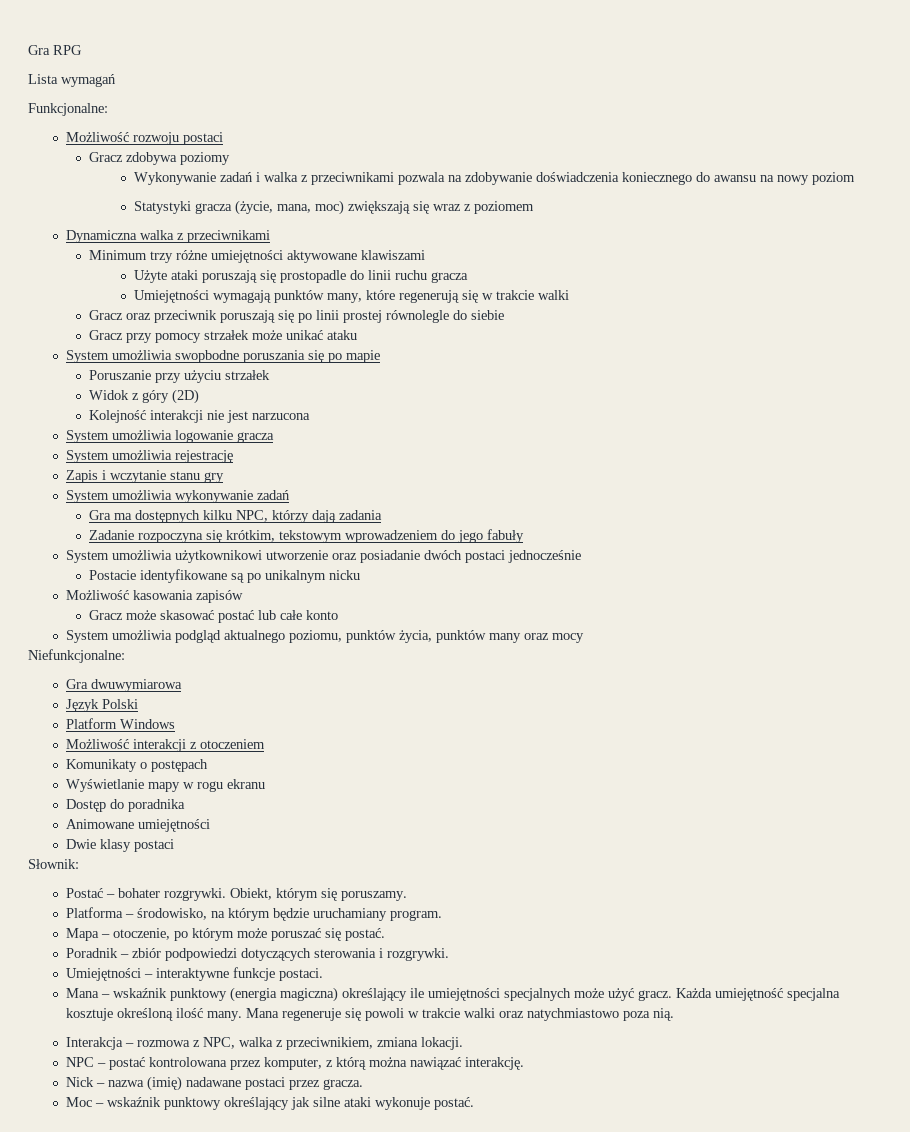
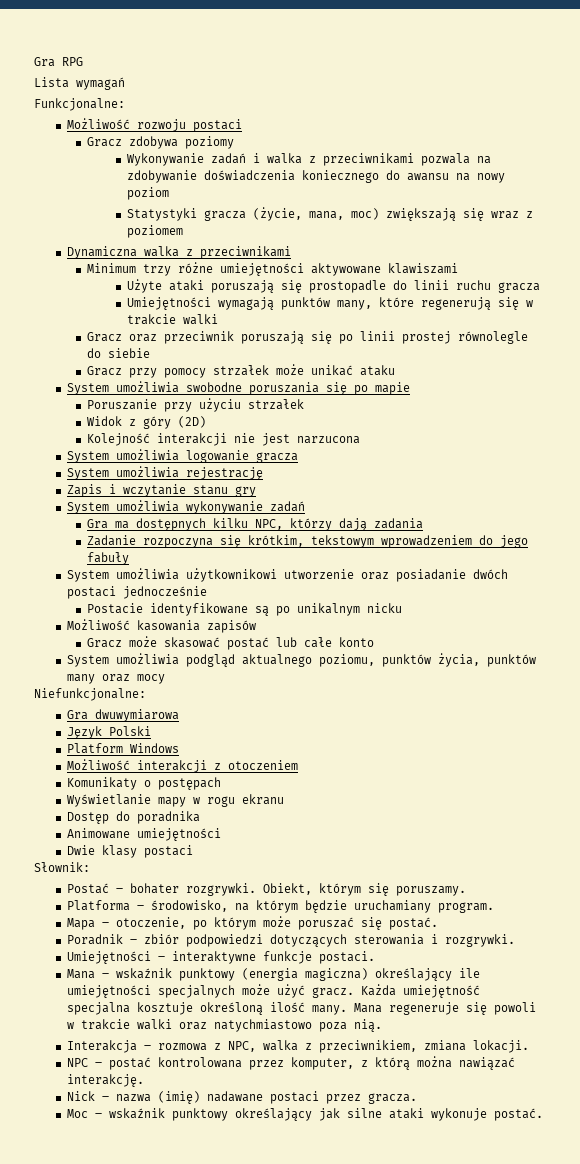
- System umożliwia swopbodne poruszania się po mapie
+ System umożliwia swobodne poruszania się po mapie

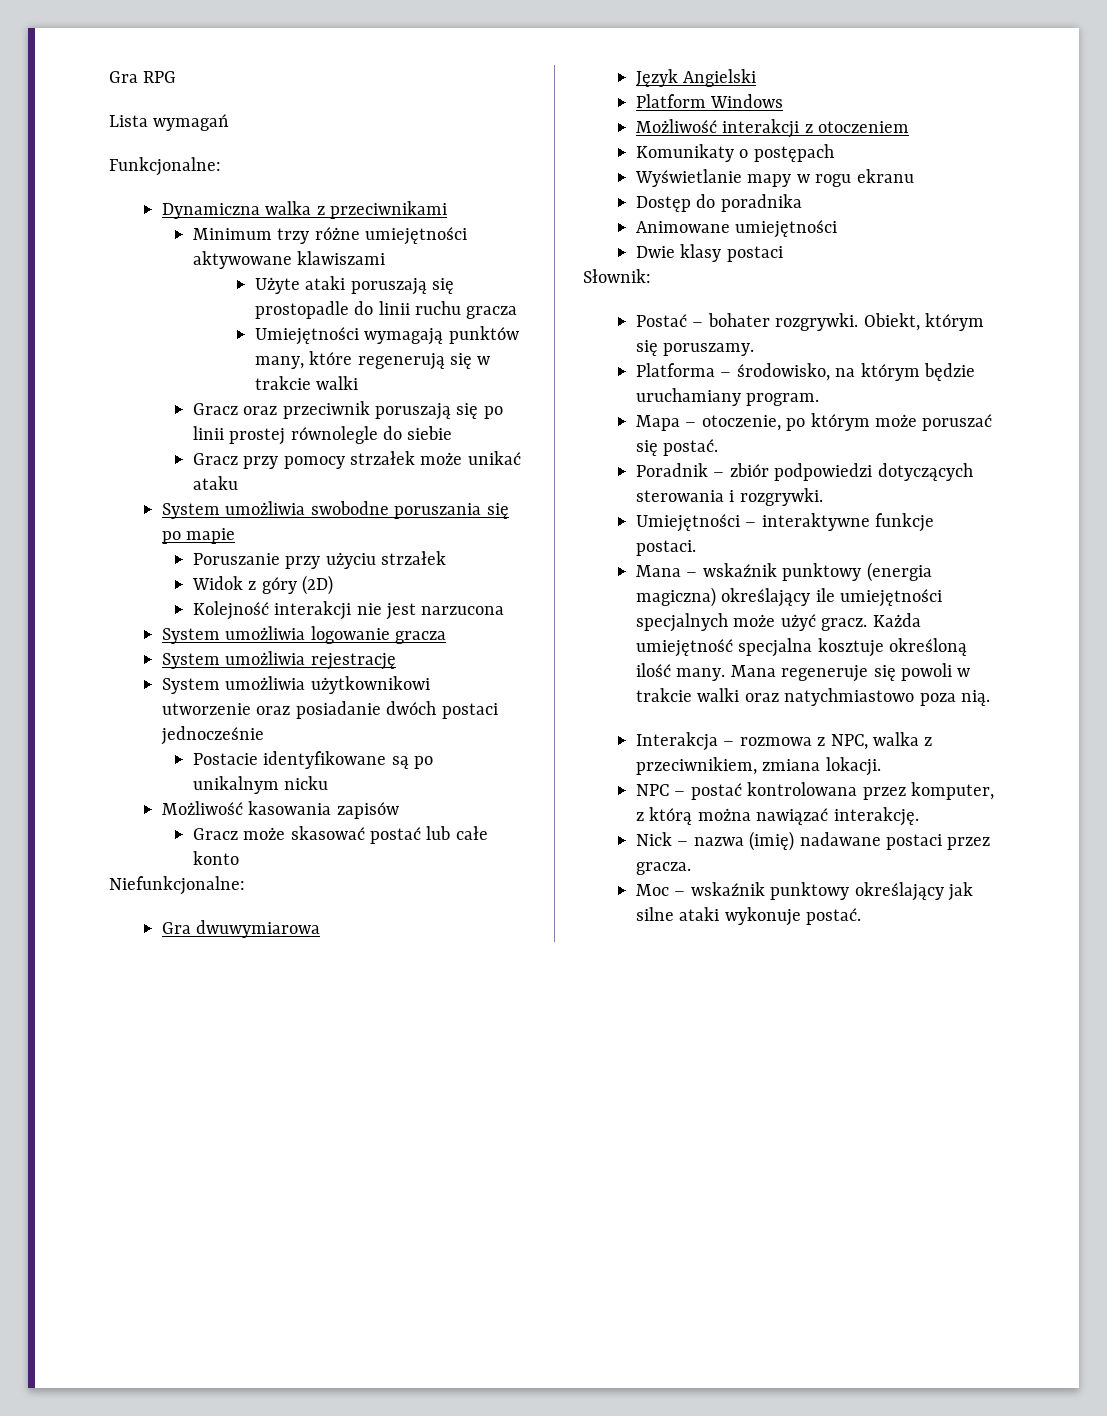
- Możliwość rozwoju postaci
- Gracz zdobywa poziomy
- Wykonywanie zadań i walka z przeciwnikami pozwala na zdobywanie doświadczenia koniecznego do awansu na nowy poziom
- Statystyki gracza (życie, mana, moc) zwiększają się wraz z poziomem
- Zapis i wczytanie stanu gry
- System umożliwia wykonywanie zadań
- Gra ma dostępnych kilku NPC, którzy dają zadania
- Zadanie rozpoczyna się krótkim, tekstowym wprowadzeniem do jego fabuły
- System umożliwia podgląd aktualnego poziomu, punktów życia, punktów many oraz mocy
- Język Polski
+ Język Angielski

